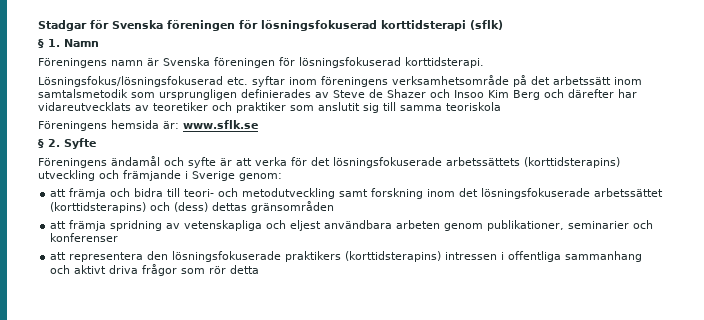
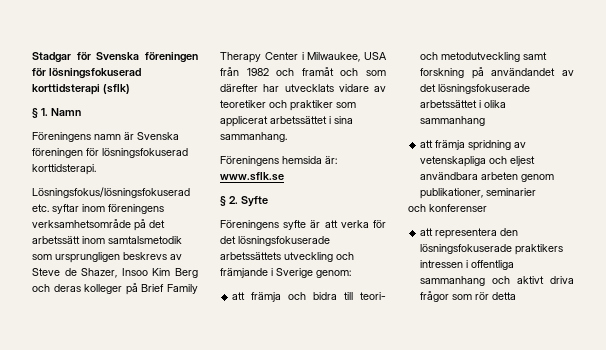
- Lösningsfokus/lösningsfokuserad etc. syftar inom föreningens verksamhetsområde på det arbetssätt inom samtalsmetodik som ursprungligen definierades av Steve de Shazer och Insoo Kim Berg och därefter har vidareutvecklats av teoretiker och praktiker som anslutit sig till samma teoriskola
+ Lösningsfokus/lösningsfokuserad etc. syftar inom föreningens verksamhetsområde på det arbetssätt inom samtalsmetodik som ursprungligen beskrevs av Steve de Shazer, Insoo Kim Berg och deras kolleger på Brief Family Therapy Center i Milwaukee, USA från 1982 och framåt och som därefter har utvecklats vidare av teoretiker och praktiker som applicerat arbetssättet i sina sammanhang.
- Föreningens ändamål och syfte är att verka för det lösningsfokuserade arbetssättets (korttidsterapins) utveckling och främjande i Sverige genom:
+ Föreningens syfte är att verka för det lösningsfokuserade arbetssättets utveckling och främjande i Sverige genom:
- att främja och bidra till teori- och metodutveckling samt forskning inom det lösningsfokuserade arbetssättet (korttidsterapins) och (dess) dettas gränsområden
+ att främja och bidra till teori- och metodutveckling samt forskning på användandet av det lösningsfokuserade arbetssättet i olika sammanhang
- att främja spridning av vetenskapliga och eljest användbara arbeten genom publikationer, seminarier och konferenser
+ att främja spridning av vetenskapliga och eljest användbara arbeten genom publikationer, seminarier
+ och konferenser
- att representera den lösningsfokuserade praktikers (korttidsterapins) intressen i offentliga sammanhang och aktivt driva frågor som rör detta
+ att representera den lösningsfokuserade praktikers intressen i offentliga sammanhang och aktivt driva frågor som rör detta

